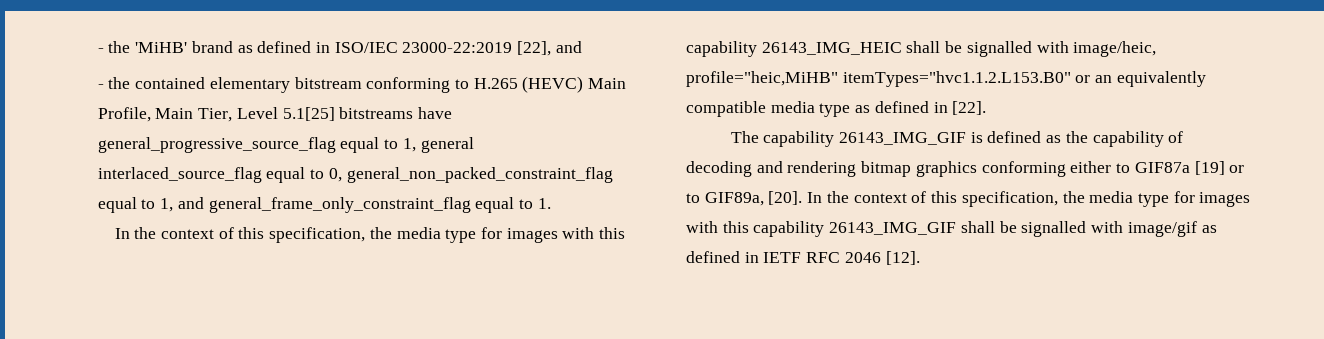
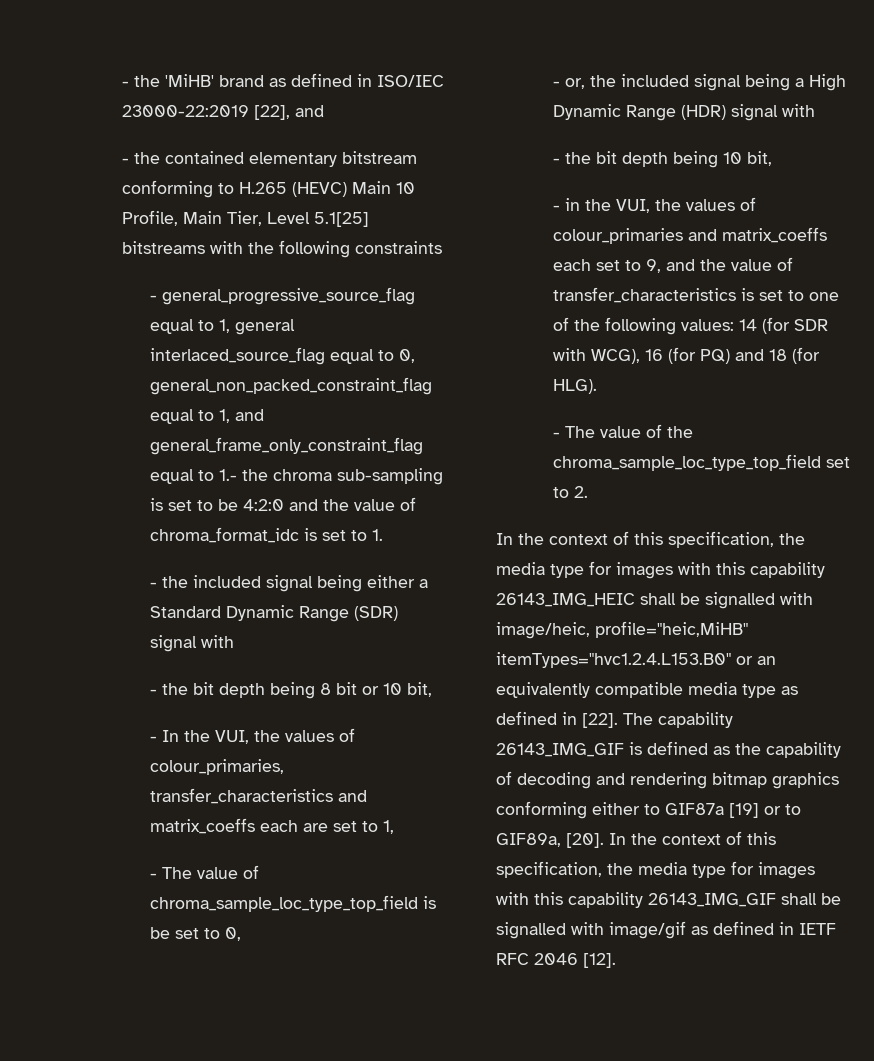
- - the contained elementary bitstream conforming to H.265 (HEVC) Main Profile, Main Tier, Level 5.1[25] bitstreams have general_progressive_source_flag equal to 1, general interlaced_source_flag equal to 0, general_non_packed_constraint_flag equal to 1, and general_frame_only_constraint_flag equal to 1.
+ - the contained elementary bitstream conforming to H.265 (HEVC) Main 10 Profile, Main Tier, Level 5.1[25] bitstreams with the following constraints
+ - general_progressive_source_flag equal to 1, general interlaced_source_flag equal to 0, general_non_packed_constraint_flag equal to 1, and general_frame_only_constraint_flag equal to 1.- the chroma sub-sampling is set to be 4:2:0 and the value of chroma_format_idc is set to 1.
+ - the included signal being either a Standard Dynamic Range (SDR) signal with
+ - the bit depth being 8 bit or 10 bit,
+ - In the VUI, the values of colour_primaries, transfer_characteristics and matrix_coeffs each are set to 1,
+ - The value of chroma_sample_loc_type_top_field is be set to 0,
+ - or, the included signal being a High Dynamic Range (HDR) signal with
+ - the bit depth being 10 bit,
+ - in the VUI, the values of colour_primaries and matrix_coeffs each set to 9, and the value of transfer_characteristics is set to one of the following values: 14 (for SDR with WCG), 16 (for PQ) and 18 (for HLG).
+ - The value of the chroma_sample_loc_type_top_field set to 2.
- In the context of this specification, the media type for images with this capability 26143_IMG_HEIC shall be signalled with image/heic, profile="heic,MiHB" itemTypes="hvc1.1.2.L153.B0" or an equivalently compatible media type as defined in [22].
- The capability 26143_IMG_GIF is defined as the capability of decoding and rendering bitmap graphics conforming either to GIF87a [19] or to GIF89a, [20].
+ In the context of this specification, the media type for images with this capability 26143_IMG_HEIC shall be signalled with image/heic, profile="heic,MiHB" itemTypes="hvc1.2.4.L153.B0" or an equivalently compatible media type as defined in [22]. The capability 26143_IMG_GIF is defined as the capability of decoding and rendering bitmap graphics conforming either to GIF87a [19] or to GIF89a, [20].

